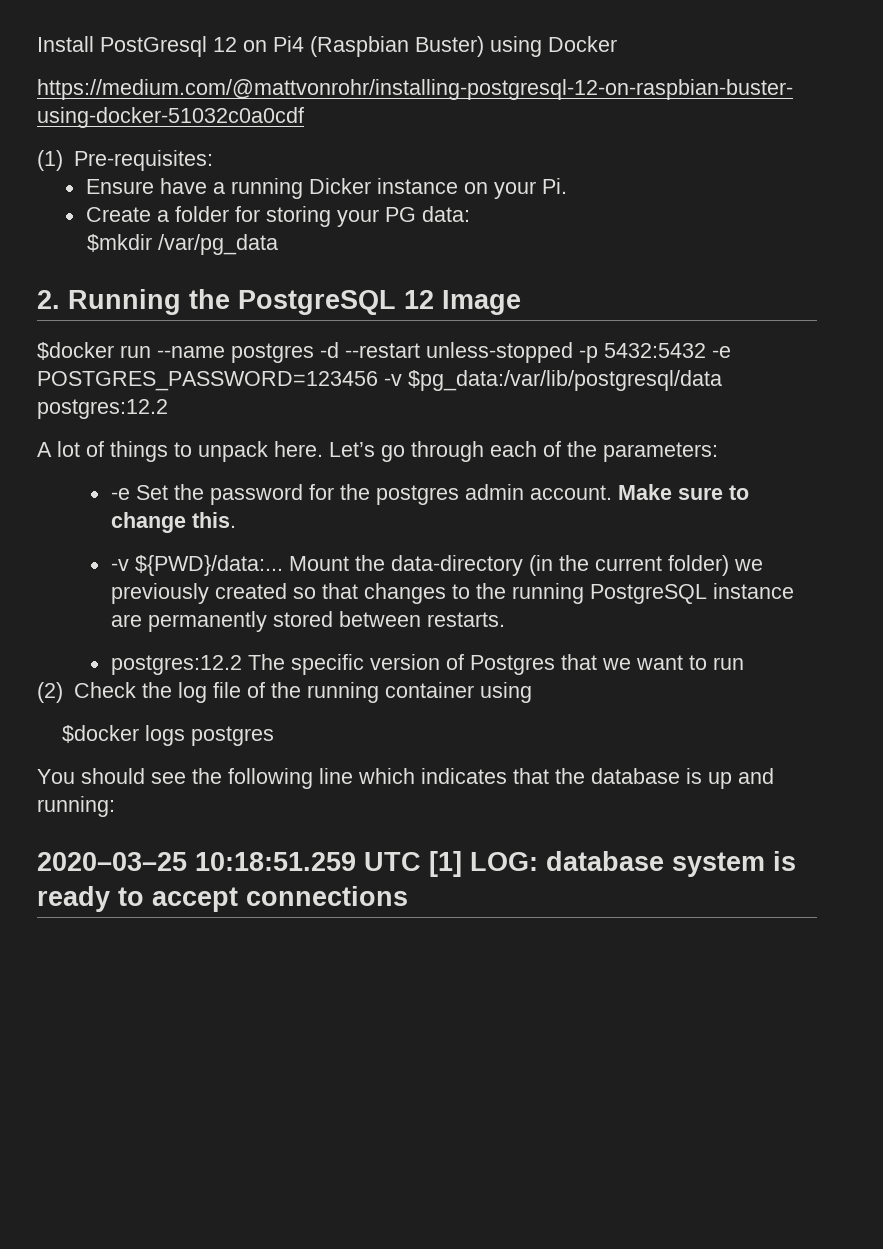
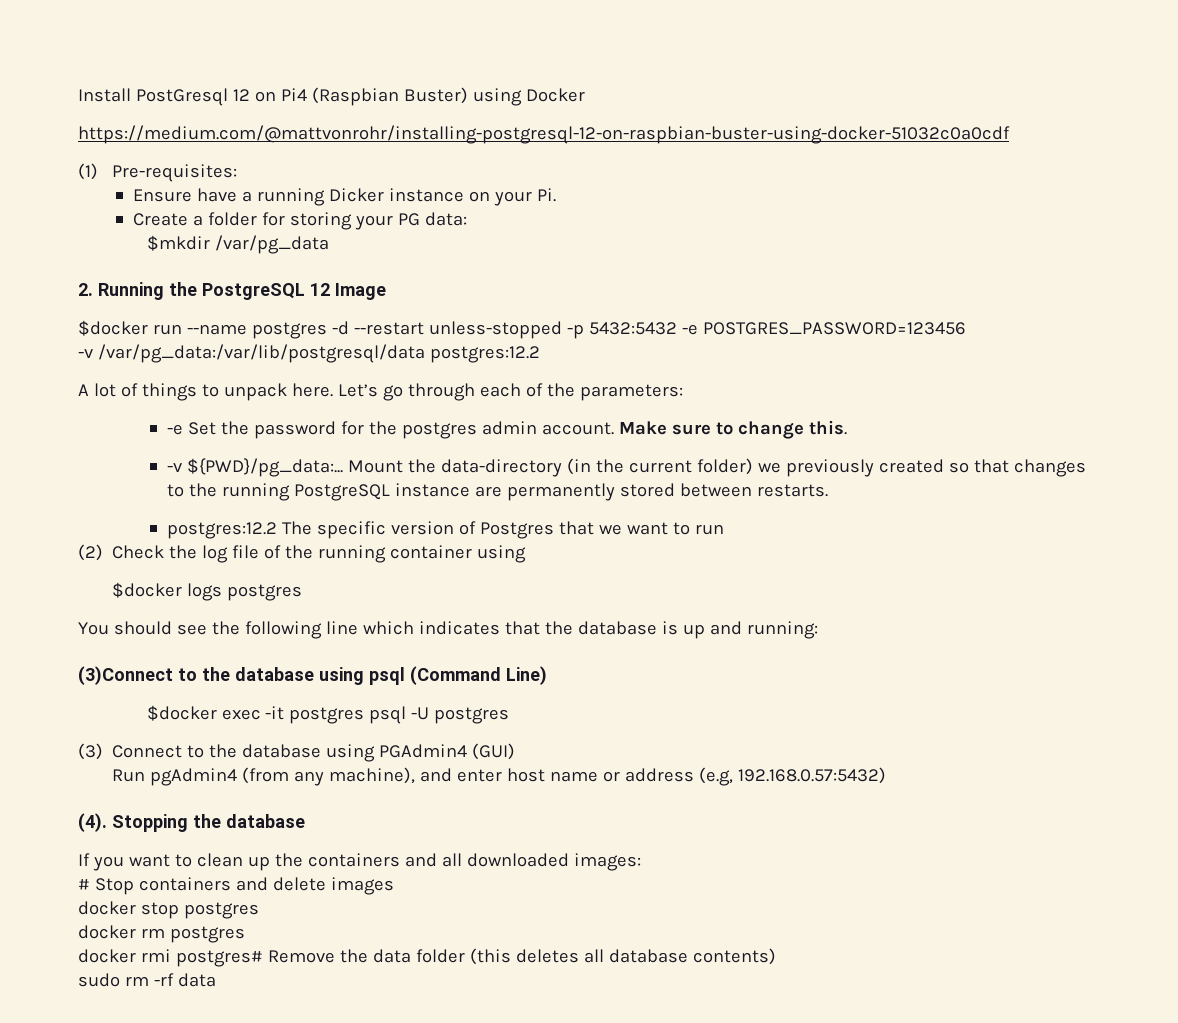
- $docker run --name postgres -d --restart unless-stopped -p 5432:5432 -e POSTGRES_PASSWORD=123456 -v $pg_data:/var/lib/postgresql/data postgres:12.2
+ $docker run --name postgres -d --restart unless-stopped -p 5432:5432 -e POSTGRES_PASSWORD=123456
+ -v /var/pg_data:/var/lib/postgresql/data postgres:12.2
- -v ${PWD}/data:...
+ -v ${PWD}/pg_data:...
- 2020–03–25 10:18:51.259 UTC [1] LOG: database system is ready to accept connections
+ (3)Connect to the database using psql (Command Line)
+ $docker exec -it postgres psql -U postgres
+ (3) Connect to the database using PGAdmin4 (GUI)
+ Run pgAdmin4 (from any machine), and enter host name or address (e.g, 192.168.0.57:5432)
+ (4). Stopping the database
+ If you want to clean up the containers and all downloaded images:
+ # Stop containers and delete images
+ docker stop postgres
+ docker rm postgres
+ docker rmi postgres# Remove the data folder (this deletes all database contents)
+ sudo rm -rf data

